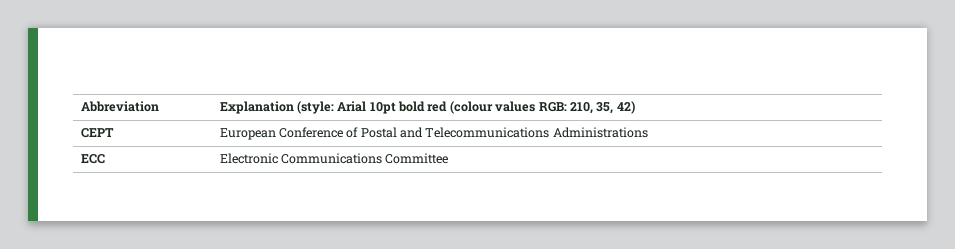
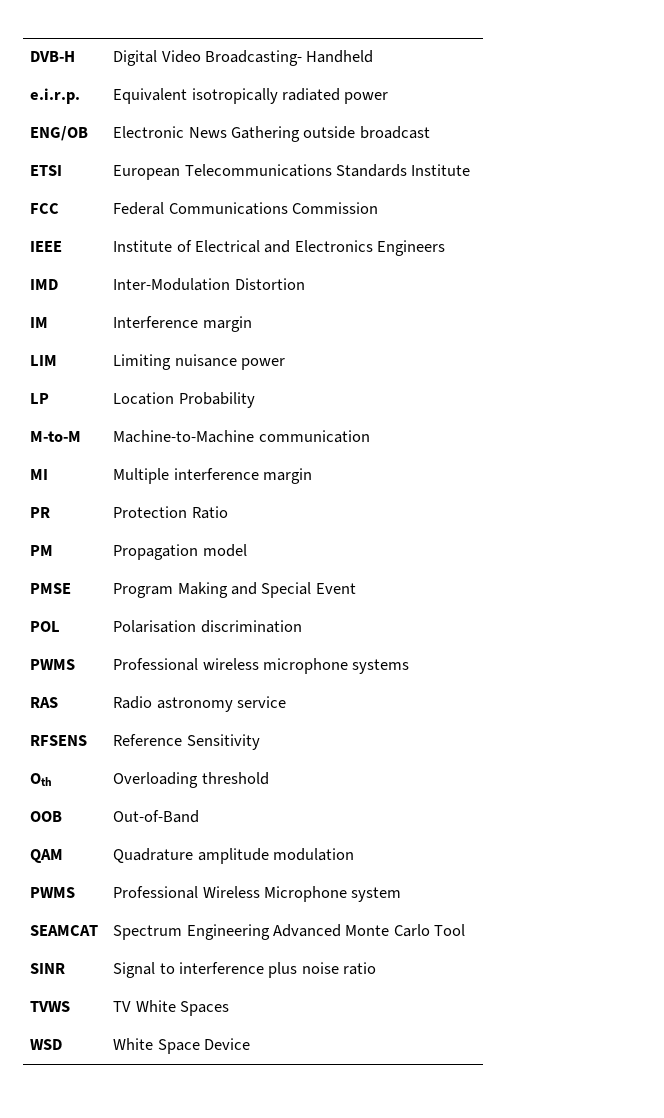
- Abbreviation | Explanation (style: Arial 10pt bold red (colour values RGB: 210, 35, 42)
- CEPT | European Conference of Postal and Telecommunications Administrations
- ECC | Electronic Communications Committee
+ DVB-H | Digital Video Broadcasting- Handheld
+ e.i.r.p. | Equivalent isotropically radiated power
+ ENG/OB | Electronic News Gathering outside broadcast
+ ETSI | European Telecommunications Standards Institute
+ FCC | Federal Communications Commission
+ IEEE | Institute of Electrical and Electronics Engineers
+ IMD | Inter-Modulation Distortion
+ IM | Interference margin
+ LIM | Limiting nuisance power
+ LP | Location Probability
+ M-to-M | Machine-to-Machine communication
+ MI | Multiple interference margin
+ PR | Protection Ratio
+ PM | Propagation model
+ PMSE | Program Making and Special Event
+ POL | Polarisation discrimination
+ PWMS | Professional wireless microphone systems
+ RAS | Radio astronomy service
+ RFSENS | Reference Sensitivity
+ Oth | Overloading threshold
+ OOB | Out-of-Band
+ QAM | Quadrature amplitude modulation
+ PWMS | Professional Wireless Microphone system
+ SEAMCAT | Spectrum Engineering Advanced Monte Carlo Tool
+ SINR | Signal to interference plus noise ratio
+ TVWS | TV White Spaces
+ WSD | White Space Device

